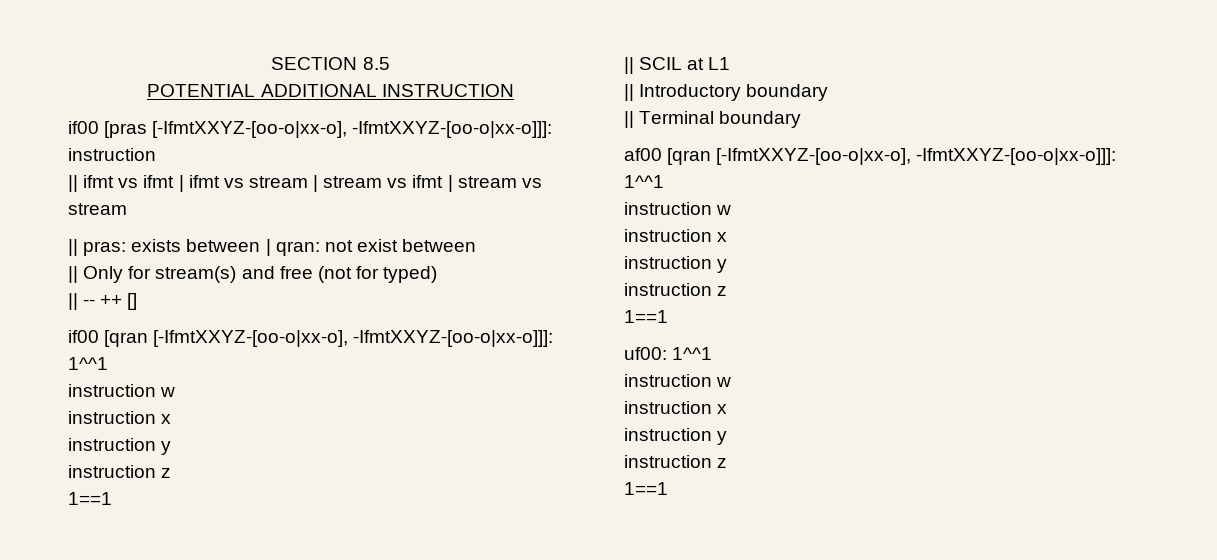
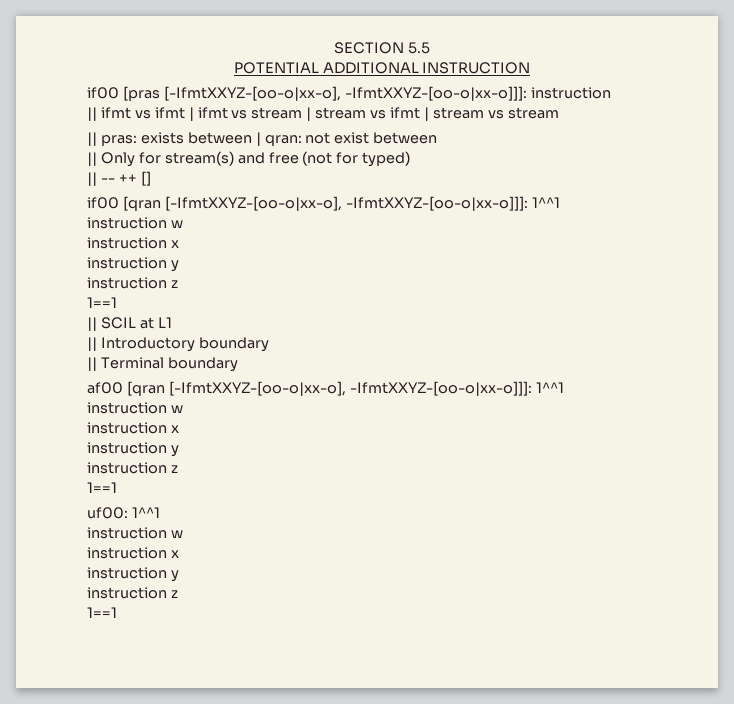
- SECTION 8.5
+ SECTION 5.5

